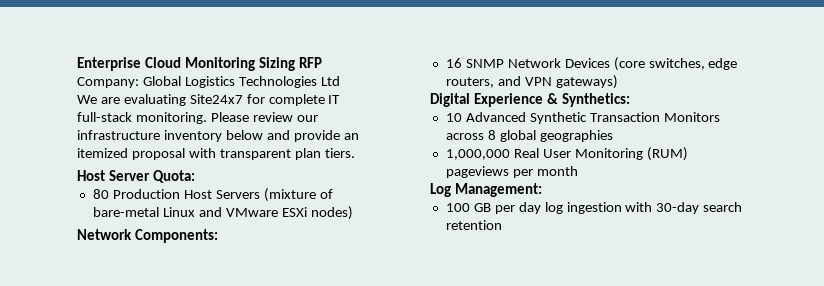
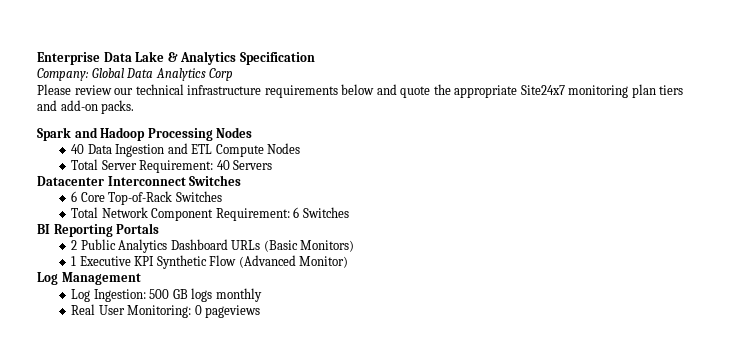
- Enterprise Cloud Monitoring Sizing RFP
- Company: Global Logistics Technologies Ltd
- We are evaluating Site24x7 for complete IT full-stack monitoring. Please review our infrastructure inventory below and provide an itemized proposal with transparent plan tiers.
- Host Server Quota:
- 80 Production Host Servers (mixture of bare-metal Linux and VMware ESXi nodes)
- Network Components:
- 16 SNMP Network Devices (core switches, edge routers, and VPN gateways)
- Digital Experience & Synthetics:
- 10 Advanced Synthetic Transaction Monitors across 8 global geographies
- 1,000,000 Real User Monitoring (RUM) pageviews per month
- Log Management:
- 100 GB per day log ingestion with 30-day search retention
+ Enterprise Data Lake & Analytics Specification
+ Company: Global Data Analytics Corp
+ Please review our technical infrastructure requirements below and quote the appropriate Site24x7 monitoring plan tiers and add-on packs.
+ Spark and Hadoop Processing Nodes
+ 40 Data Ingestion and ETL Compute Nodes
+ Total Server Requirement: 40 Servers
+ Datacenter Interconnect Switches
+ 6 Core Top-of-Rack Switches
+ Total Network Component Requirement: 6 Switches
+ BI Reporting Portals
+ 2 Public Analytics Dashboard URLs (Basic Monitors)
+ 1 Executive KPI Synthetic Flow (Advanced Monitor)
+ Log Management
+ Log Ingestion: 500 GB logs monthly
+ Real User Monitoring: 0 pageviews

